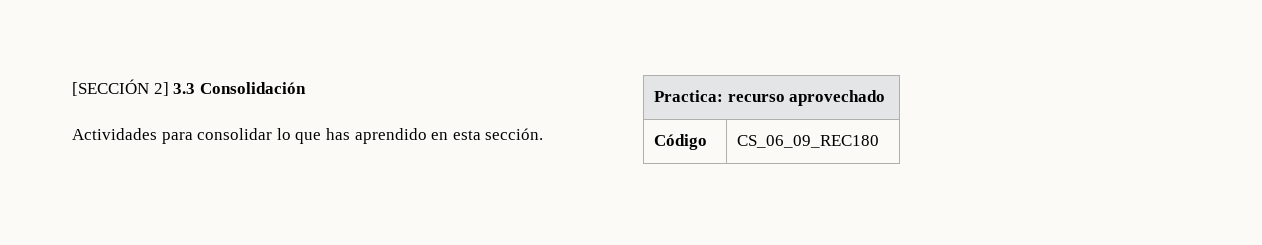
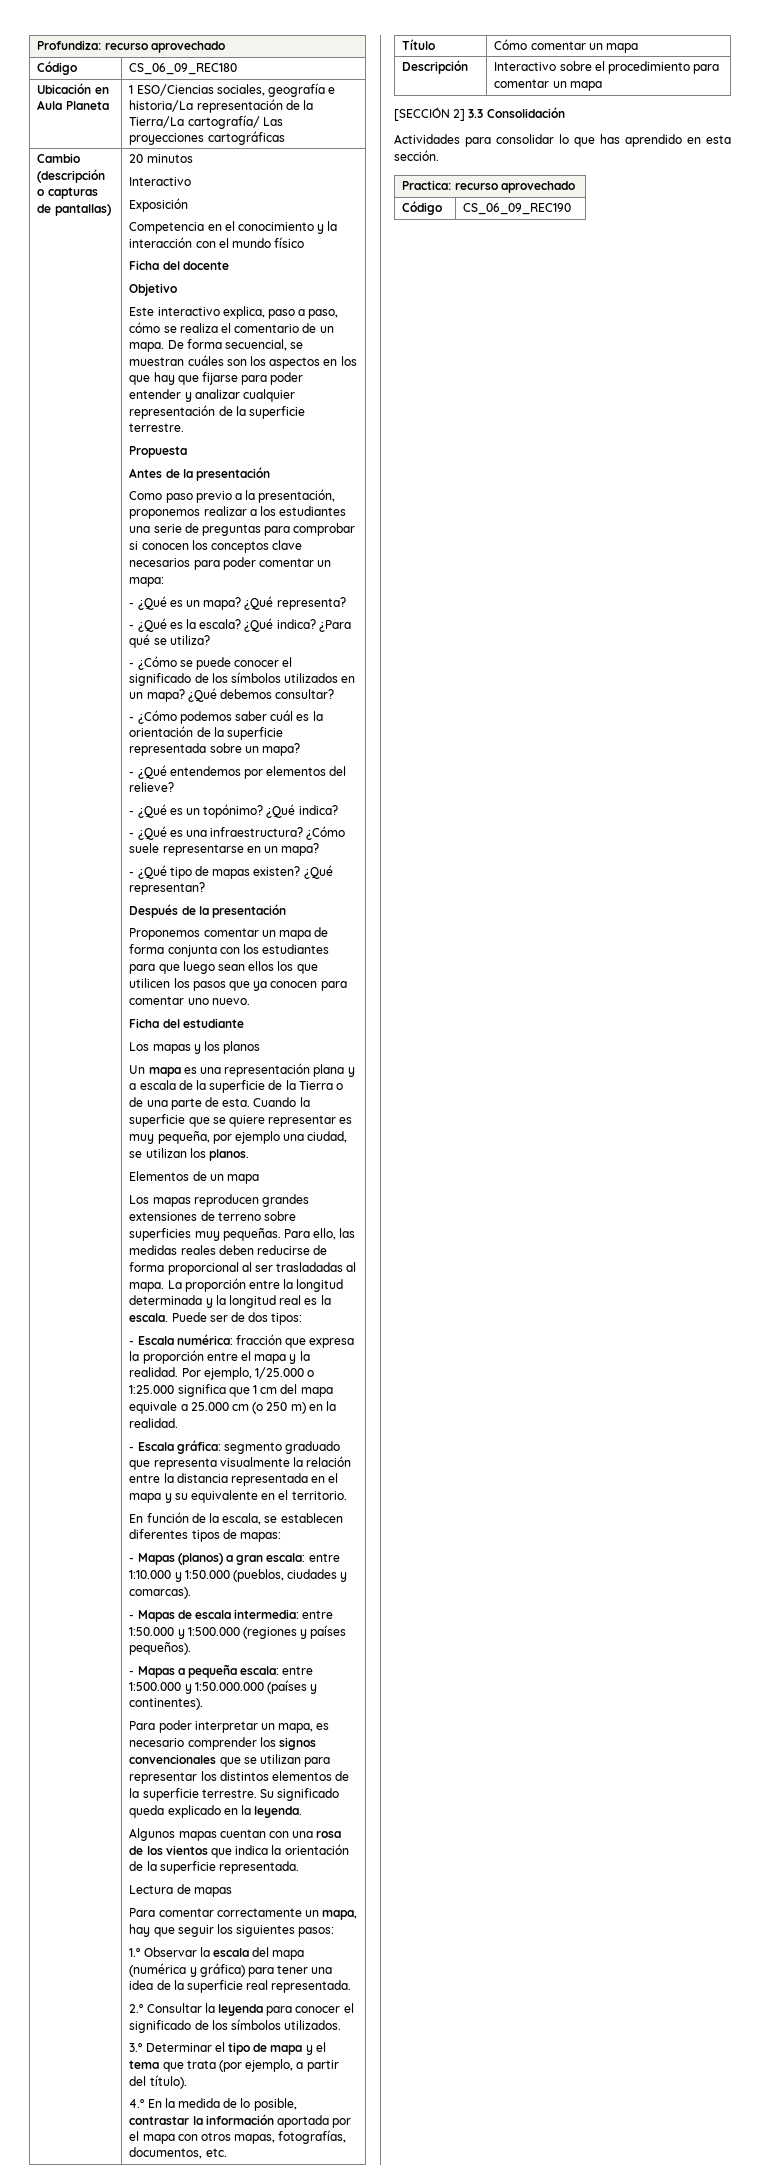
+ Profundiza: recurso aprovechado
+ Código | CS_06_09_REC180
+ Ubicación en Aula Planeta | 1 ESO/Ciencias sociales, geografía e historia/La representación de la Tierra/La cartografía/ Las proyecciones cartográficas
+ Cambio (descripción o capturas de pantallas) | 20 minutos
+ Interactivo
+ Exposición
+ Competencia en el conocimiento y la interacción con el mundo físico
+ Ficha del docente
+ Objetivo
+ Este interactivo explica, paso a paso, cómo se realiza el comentario de un mapa. De forma secuencial, se muestran cuáles son los aspectos en los que hay que fijarse para poder entender y analizar cualquier representación de la superficie terrestre.
+ Propuesta
+ Antes de la presentación
+ Como paso previo a la presentación, proponemos realizar a los estudiantes una serie de preguntas para comprobar si conocen los conceptos clave necesarios para poder comentar un mapa:
+ - ¿Qué es un mapa? ¿Qué representa?
+ - ¿Qué es la escala? ¿Qué indica? ¿Para qué se utiliza?
+ - ¿Cómo se puede conocer el significado de los símbolos utilizados en un mapa? ¿Qué debemos consultar?
+ - ¿Cómo podemos saber cuál es la orientación de la superficie representada sobre un mapa?
+ - ¿Qué entendemos por elementos del relieve?
+ - ¿Qué es un topónimo? ¿Qué indica?
+ - ¿Qué es una infraestructura? ¿Cómo suele representarse en un mapa?
+ - ¿Qué tipo de mapas existen? ¿Qué representan?
+ Después de la presentación
+ Proponemos comentar un mapa de forma conjunta con los estudiantes para que luego sean ellos los que utilicen los pasos que ya conocen para comentar uno nuevo.
+ Ficha del estudiante
+ Los mapas y los planos
+ Un mapa es una representación plana y a escala de la superficie de la Tierra o de una parte de esta. Cuando la superficie que se quiere representar es muy pequeña, por ejemplo una ciudad, se utilizan los planos.
+ Elementos de un mapa
+ Los mapas reproducen grandes extensiones de terreno sobre superficies muy pequeñas. Para ello, las medidas reales deben reducirse de forma proporcional al ser trasladadas al mapa. La proporción entre la longitud determinada y la longitud real es la escala. Puede ser de dos tipos:
+ - Escala numérica: fracción que expresa la proporción entre el mapa y la realidad. Por ejemplo, 1/25.000 o 1:25.000 significa que 1 cm del mapa equivale a 25.000 cm (o 250 m) en la realidad.
+ - Escala gráfica: segmento graduado que representa visualmente la relación entre la distancia representada en el mapa y su equivalente en el territorio.
+ En función de la escala, se establecen diferentes tipos de mapas:
+ - Mapas (planos) a gran escala: entre 1:10.000 y 1:50.000 (pueblos, ciudades y comarcas).
+ - Mapas de escala intermedia: entre 1:50.000 y 1:500.000 (regiones y países pequeños).
+ - Mapas a pequeña escala: entre 1:500.000 y 1:50.000.000 (países y continentes).
+ Para poder interpretar un mapa, es necesario comprender los signos convencionales que se utilizan para representar los distintos elementos de la superficie terrestre. Su significado queda explicado en la leyenda.
+ Algunos mapas cuentan con una rosa de los vientos que indica la orientación de la superficie representada.
+ Lectura de mapas
+ Para comentar correctamente un mapa, hay que seguir los siguientes pasos:
+ 1.º Observar la escala del mapa (numérica y gráfica) para tener una idea de la superficie real representada.
+ 2.º Consultar la leyenda para conocer el significado de los símbolos utilizados.
+ 3.º Determinar el tipo de mapa y el tema que trata (por ejemplo, a partir del título).
+ 4.º En la medida de lo posible, contrastar la información aportada por el mapa con otros mapas, fotografías, documentos, etc.
+ Título | Cómo comentar un mapa
+ Descripción | Interactivo sobre el procedimiento para comentar un mapa
- Código | CS_06_09_REC180
+ Código | CS_06_09_REC190

